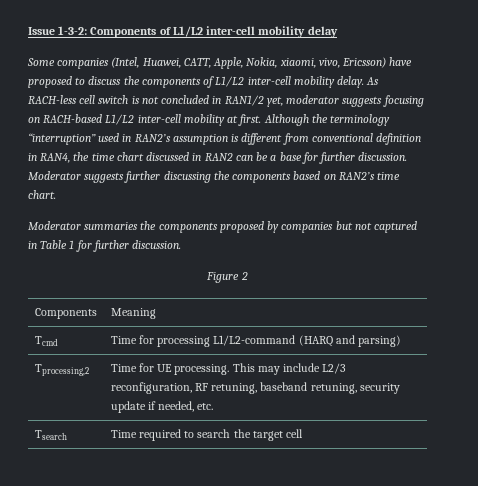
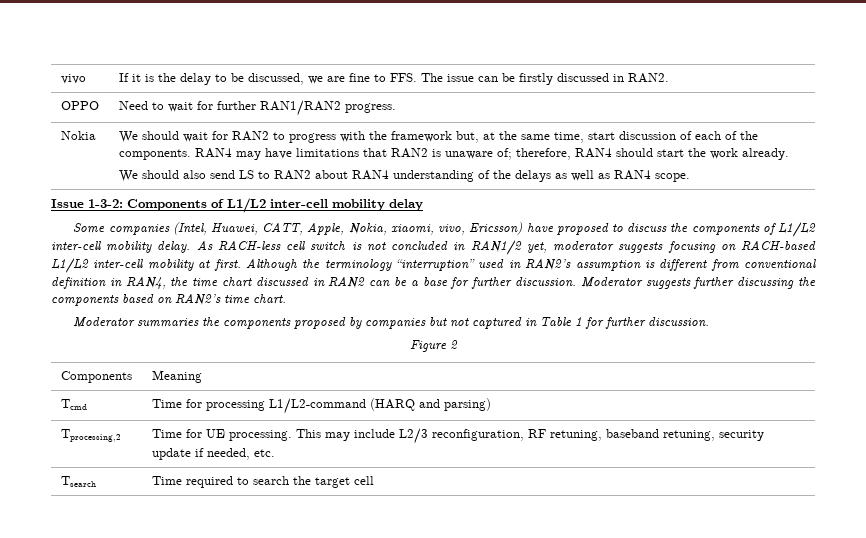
+ vivo | If it is the delay to be discussed, we are fine to FFS. The issue can be firstly discussed in RAN2.
+ OPPO | Need to wait for further RAN1/RAN2 progress.
+ Nokia | We should wait for RAN2 to progress with the framework but, at the same time, start discussion of each of the components. RAN4 may have limitations that RAN2 is unaware of; therefore, RAN4 should start the work already.
+ We should also send LS to RAN2 about RAN4 understanding of the delays as well as RAN4 scope.

